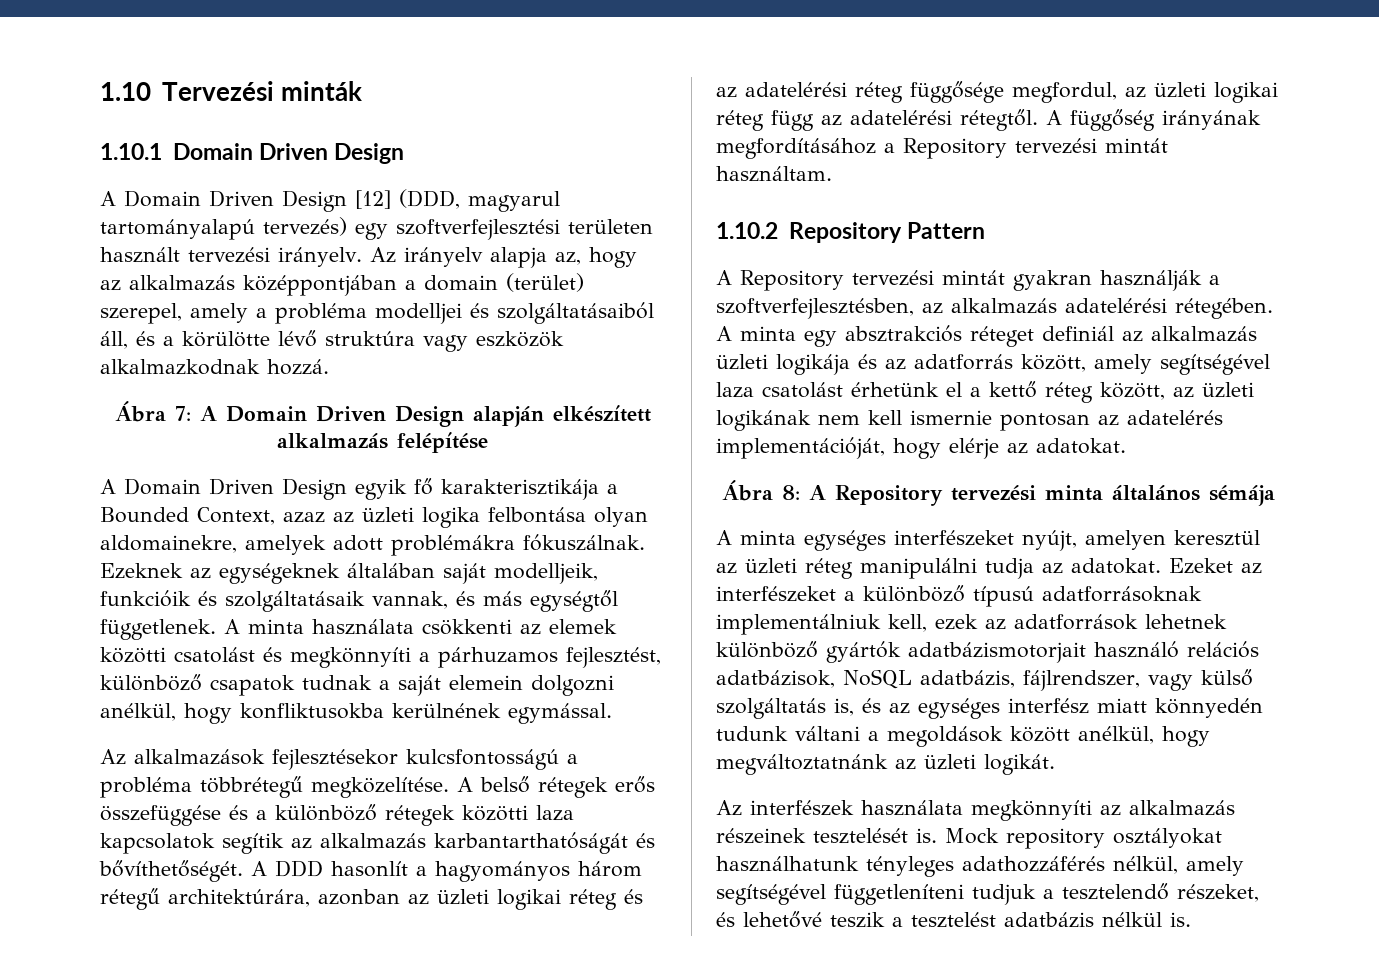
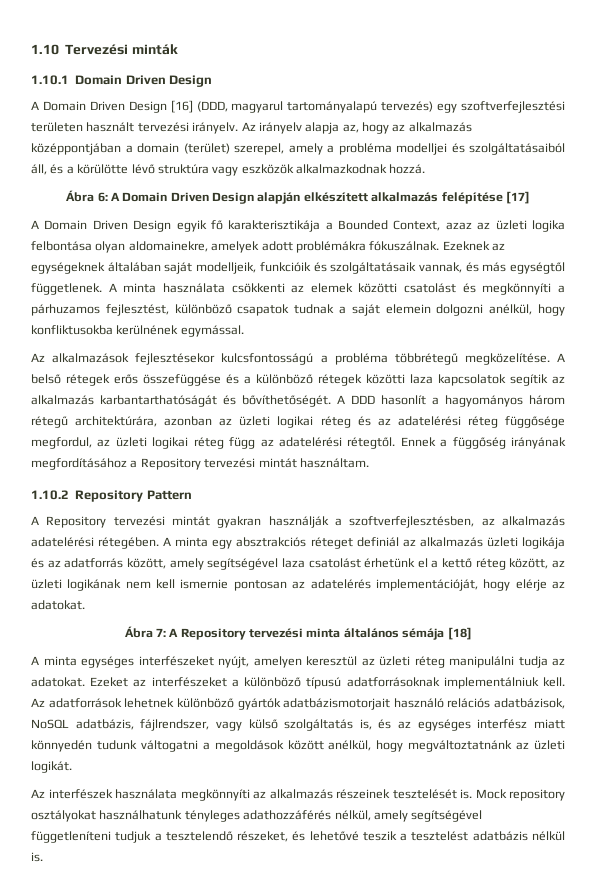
- A Domain Driven Design [12] (DDD, magyarul tartományalapú tervezés) egy szoftverfejlesztési területen használt tervezési irányelv.
+ A Domain Driven Design [16] (DDD, magyarul tartományalapú tervezés) egy szoftverfejlesztési területen használt tervezési irányelv.
- Ábra 7: A Domain Driven Design alapján elkészített alkalmazás felépítése
+ Ábra 6: A Domain Driven Design alapján elkészített alkalmazás felépítése [17]
- A függőség irányának megfordításához a Repository tervezési mintát használtam.
+ Ennek a függőség irányának megfordításához a Repository tervezési mintát használtam.
- Ábra 8: A Repository tervezési minta általános sémája
+ Ábra 7: A Repository tervezési minta általános sémája [18]
- Ezeket az interfészeket a különböző típusú adatforrásoknak implementálniuk kell, ezek az adatforrások lehetnek különböző gyártók adatbázismotorjait használó relációs adatbázisok, NoSQL adatbázis, fájlrendszer, vagy külső szolgáltatás is, és az egységes interfész miatt könnyedén tudunk váltani a megoldások között anélkül, hogy megváltoztatnánk az üzleti logikát.
+ Ezeket az interfészeket a különböző típusú adatforrásoknak implementálniuk kell. Az adatforrások lehetnek különböző gyártók adatbázismotorjait használó relációs adatbázisok, NoSQL adatbázis, fájlrendszer, vagy külső szolgáltatás is, és az egységes interfész miatt könnyedén tudunk váltogatni a megoldások között anélkül, hogy megváltoztatnánk az üzleti logikát.

